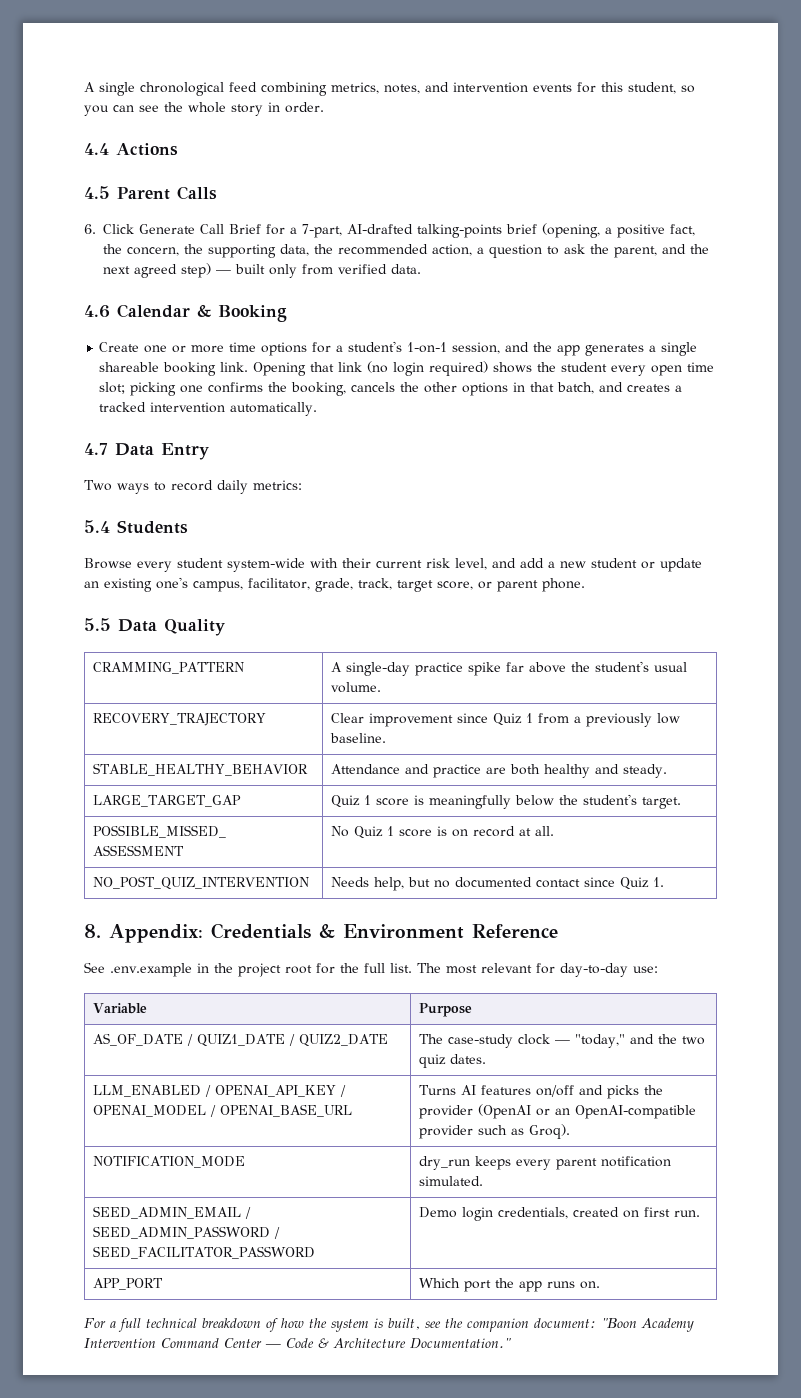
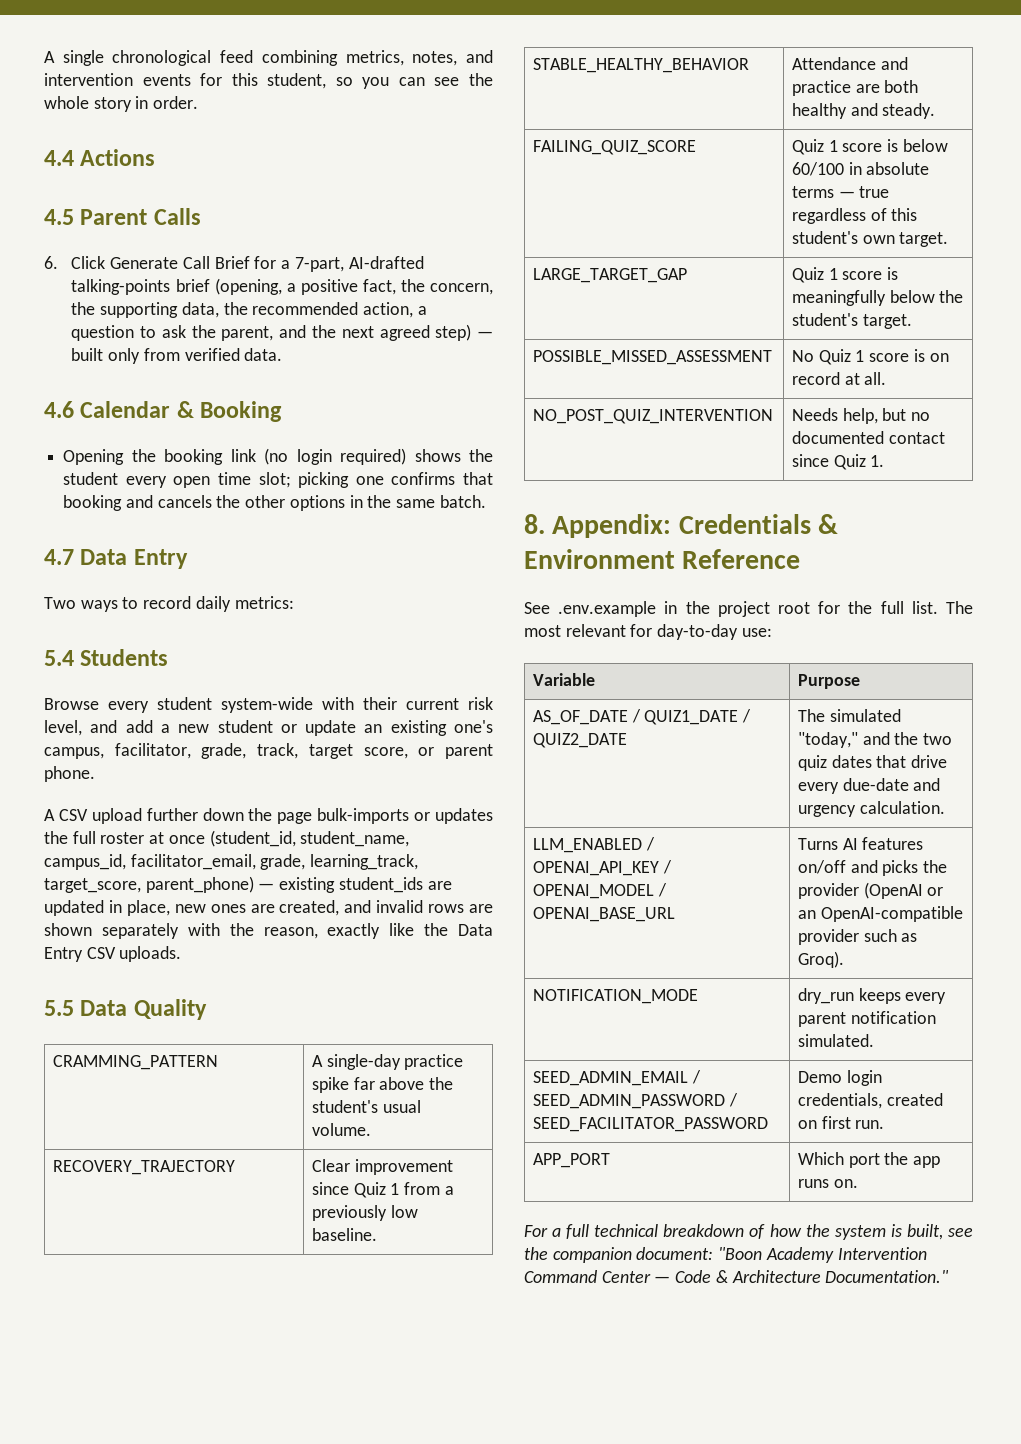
- Create one or more time options for a student's 1-on-1 session, and the app generates a single shareable booking link. Opening that link (no login required) shows the student every open time slot; picking one confirms the booking, cancels the other options in that batch, and creates a tracked intervention automatically.
+ Opening the booking link (no login required) shows the student every open time slot; picking one confirms that booking and cancels the other options in the same batch.
+ A CSV upload further down the page bulk-imports or updates the full roster at once (student_id, student_name, campus_id, facilitator_email, grade, learning_track, target_score, parent_phone) — existing student_ids are updated in place, new ones are created, and invalid rows are shown separately with the reason, exactly like the Data Entry CSV uploads.
+ FAILING_QUIZ_SCORE | Quiz 1 score is below 60/100 in absolute terms — true regardless of this student's own target.
- AS_OF_DATE / QUIZ1_DATE / QUIZ2_DATE | The case-study clock — "today," and the two quiz dates.
+ AS_OF_DATE / QUIZ1_DATE / QUIZ2_DATE | The simulated "today," and the two quiz dates that drive every due-date and urgency calculation.

